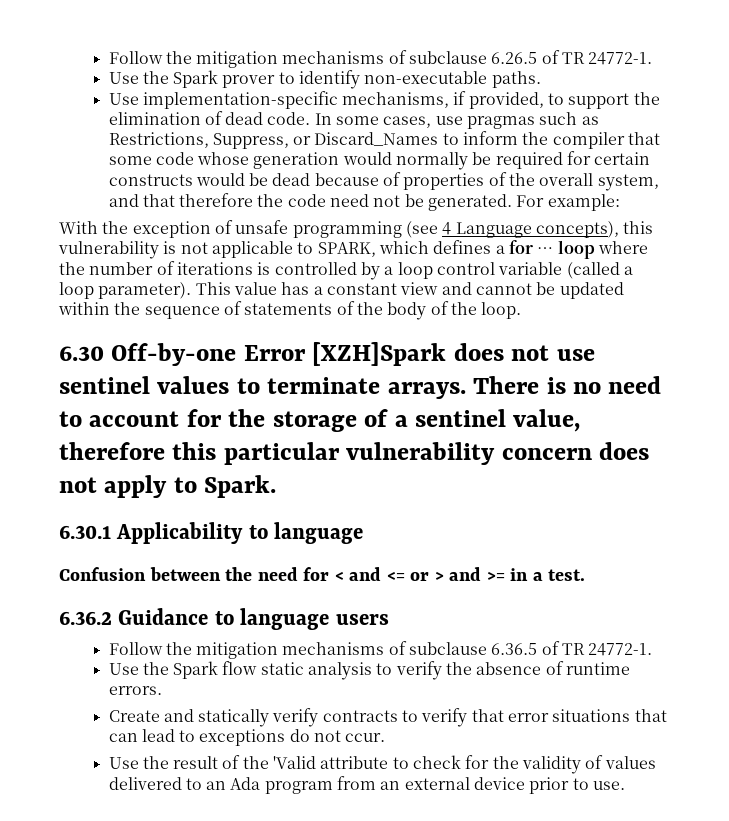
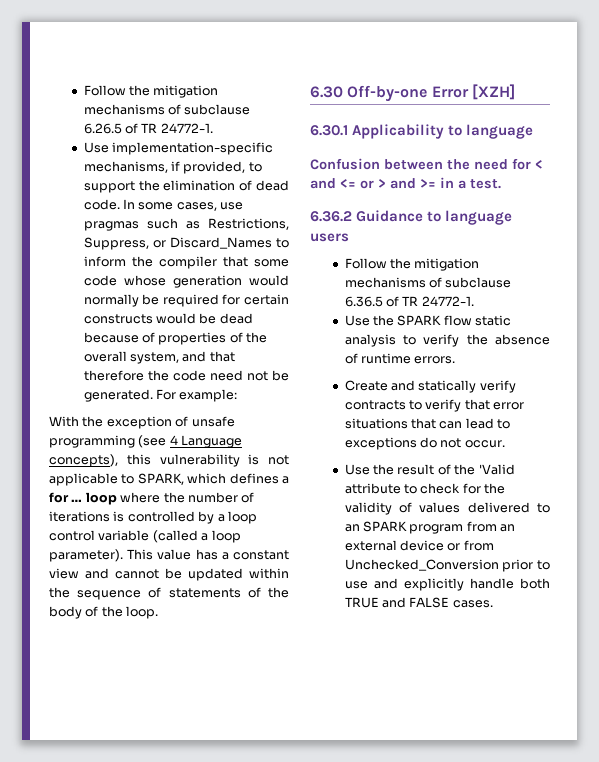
- Use the Spark prover to identify non-executable paths.
- 6.30 Off-by-one Error [XZH]Spark does not use sentinel values to terminate arrays. There is no need to account for the storage of a sentinel value, therefore this particular vulnerability concern does not apply to Spark.
+ 6.30 Off-by-one Error [XZH]
- Use the Spark flow static analysis to verify the absence of runtime errors.
+ Use the SPARK flow static analysis to verify the absence of runtime errors.
- Create and statically verify contracts to verify that error situations that can lead to exceptions do not ccur.
+ Create and statically verify contracts to verify that error situations that can lead to exceptions do not occur.
- Use the result of the 'Valid attribute to check for the validity of values delivered to an Ada program from an external device prior to use.
+ Use the result of the 'Valid attribute to check for the validity of values delivered to an SPARK program from an external device or from Unchecked_Conversion prior to use and explicitly handle both TRUE and FALSE cases.

